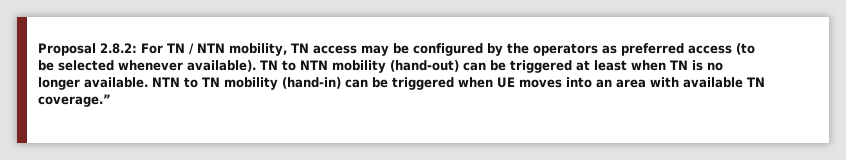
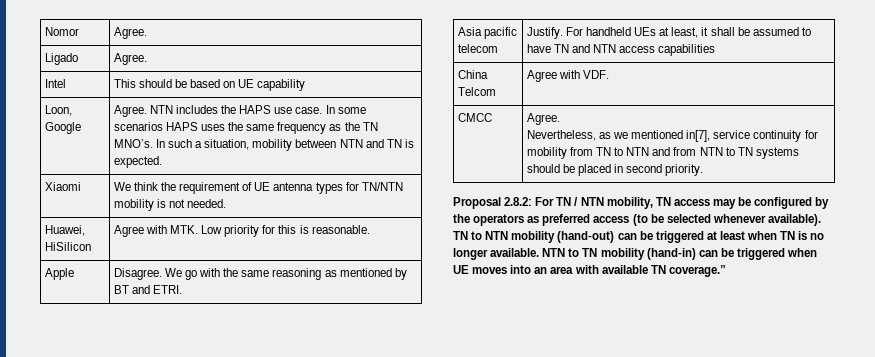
+ Nomor | Agree.
+ Ligado | Agree.
+ Intel | This should be based on UE capability
+ Loon, Google | Agree. NTN includes the HAPS use case. In some scenarios HAPS uses the same frequency as the TN MNO’s. In such a situation, mobility between NTN and TN is expected.
+ Xiaomi | We think the requirement of UE antenna types for TN/NTN mobility is not needed.
+ Huawei, HiSilicon | Agree with MTK. Low priority for this is reasonable.
+ Apple | Disagree. We go with the same reasoning as mentioned by BT and ETRI.
+ Asia pacific telecom | Justify. For handheld UEs at least, it shall be assumed to have TN and NTN access capabilities
+ China Telcom | Agree with VDF.
+ CMCC | Agree.
+ Nevertheless, as we mentioned in[7], service continuity for mobility from TN to NTN and from NTN to TN systems should be placed in second priority.

